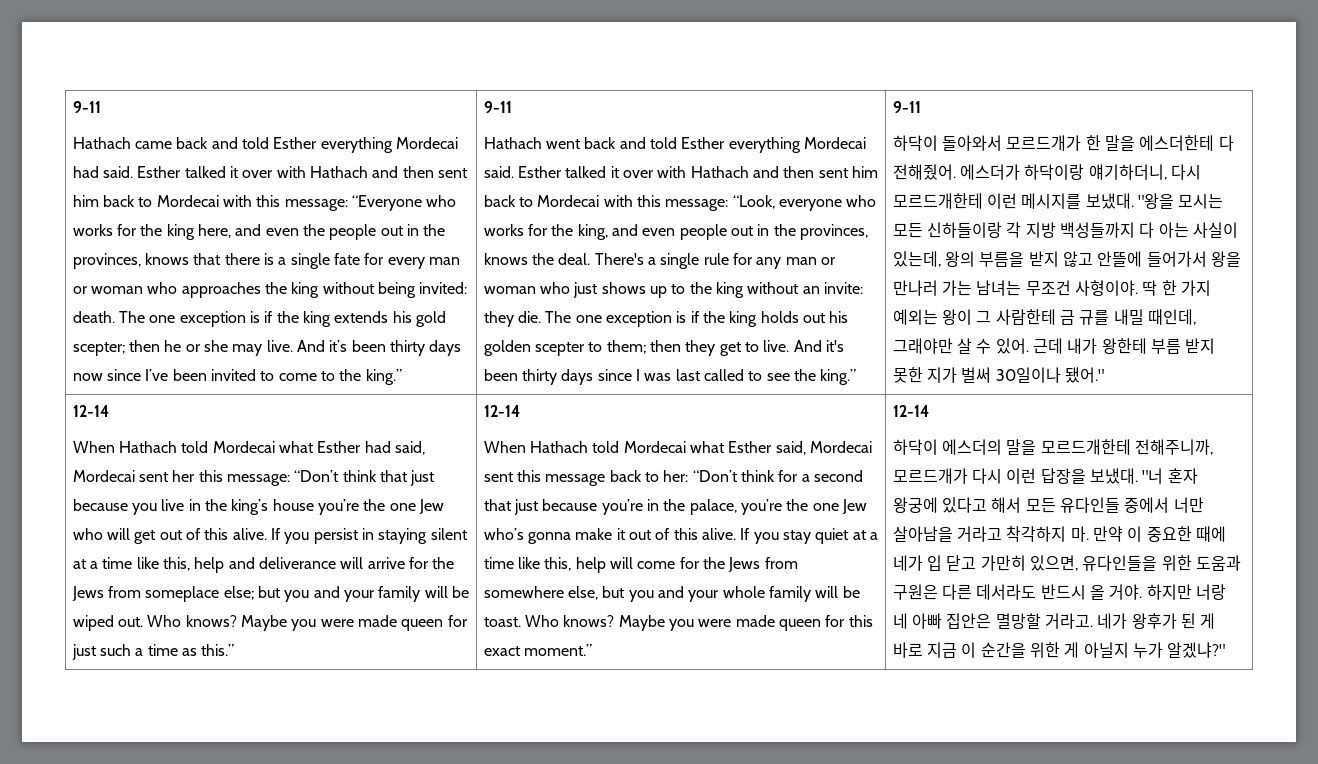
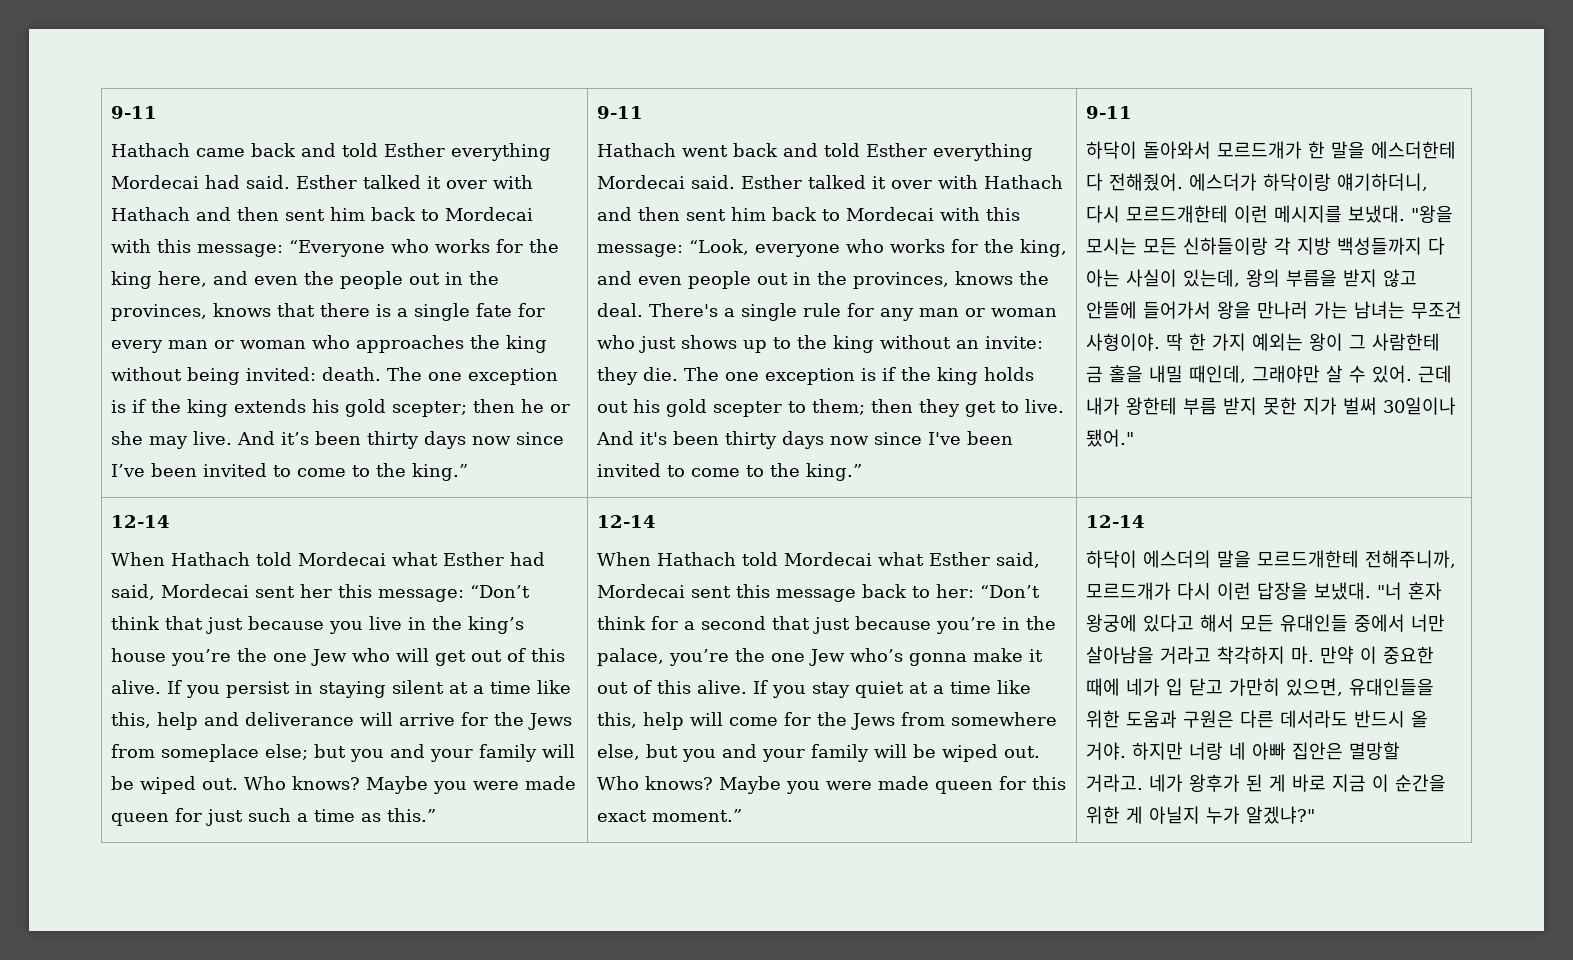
- The one exception is if the king holds out his golden scepter to them; then they get to live. And it's been thirty days since I was last called to see the king.”
+ The one exception is if the king holds out his gold scepter to them; then they get to live. And it's been thirty days now since I've been invited to come to the king.”
- 딱 한 가지 예외는 왕이 그 사람한테 금 규를 내밀 때인데, 그래야만 살 수 있어.
+ 딱 한 가지 예외는 왕이 그 사람한테 금 홀을 내밀 때인데, 그래야만 살 수 있어.
- If you stay quiet at a time like this, help will come for the Jews from somewhere else, but you and your whole family will be toast.
+ If you stay quiet at a time like this, help will come for the Jews from somewhere else, but you and your family will be wiped out.
- "너 혼자 왕궁에 있다고 해서 모든 유다인들 중에서 너만 살아남을 거라고 착각하지 마.
+ "너 혼자 왕궁에 있다고 해서 모든 유대인들 중에서 너만 살아남을 거라고 착각하지 마.
- 만약 이 중요한 때에 네가 입 닫고 가만히 있으면, 유다인들을 위한 도움과 구원은 다른 데서라도 반드시 올 거야.
+ 만약 이 중요한 때에 네가 입 닫고 가만히 있으면, 유대인들을 위한 도움과 구원은 다른 데서라도 반드시 올 거야.

